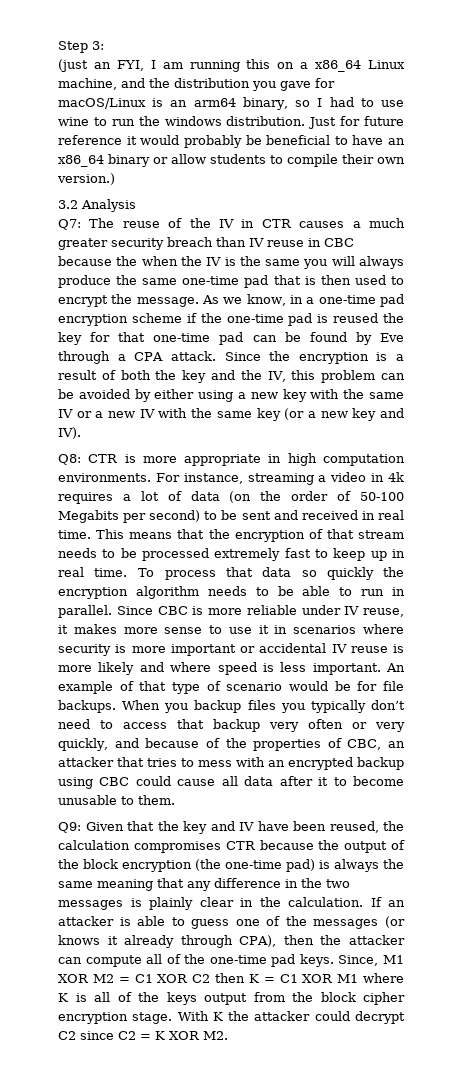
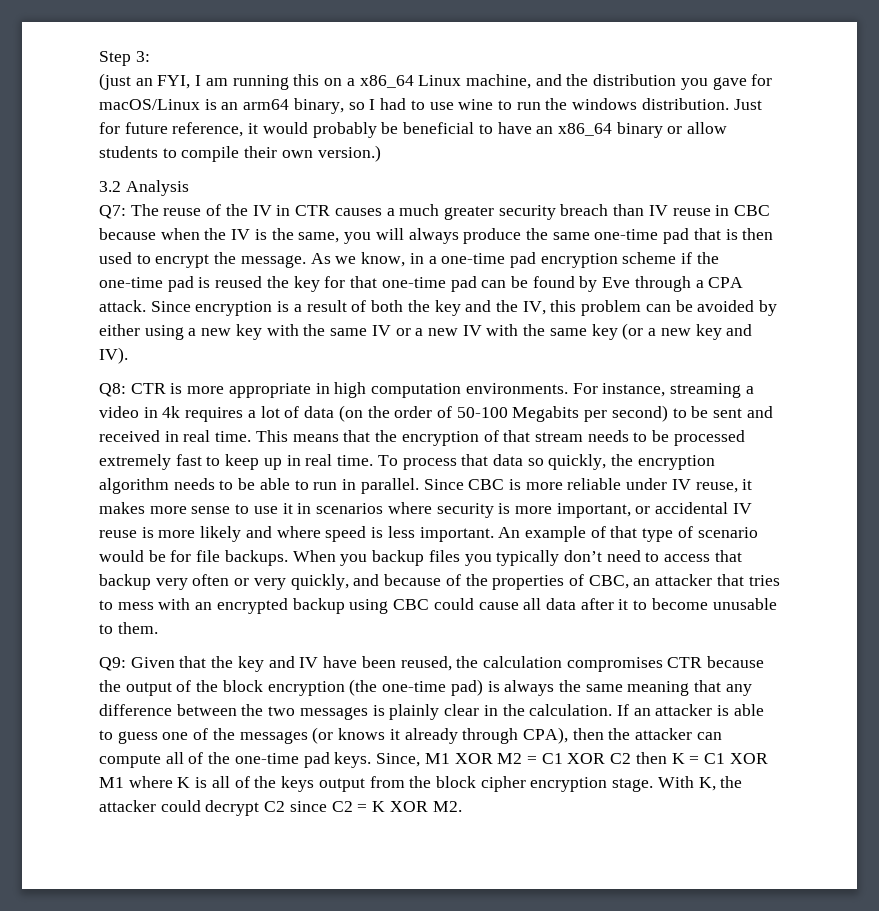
- Just for future reference it would probably be beneficial to have an x86_64 binary or allow students to compile their own version.)
+ Just for future reference, it would probably be beneficial to have an x86_64 binary or allow students to compile their own version.)
- Q7: The reuse of the IV in CTR causes a much greater security breach than IV reuse in CBC because the when the IV is the same you will always produce the same one-time pad that is then used to encrypt the message.
+ Q7: The reuse of the IV in CTR causes a much greater security breach than IV reuse in CBC because when the IV is the same, you will always produce the same one-time pad that is then used to encrypt the message.
- Since the encryption is a result of both the key and the IV, this problem can be avoided by either using a new key with the same IV or a new IV with the same key (or a new key and IV).
+ Since encryption is a result of both the key and the IV, this problem can be avoided by either using a new key with the same IV or a new IV with the same key (or a new key and IV).
- To process that data so quickly the encryption algorithm needs to be able to run in parallel.
+ To process that data so quickly, the encryption algorithm needs to be able to run in parallel.
- Since CBC is more reliable under IV reuse, it makes more sense to use it in scenarios where security is more important or accidental IV reuse is more likely and where speed is less important.
+ Since CBC is more reliable under IV reuse, it makes more sense to use it in scenarios where security is more important, or accidental IV reuse is more likely and where speed is less important.
- Q9: Given that the key and IV have been reused, the calculation compromises CTR because the output of the block encryption (the one-time pad) is always the same meaning that any difference in the two messages is plainly clear in the calculation.
+ Q9: Given that the key and IV have been reused, the calculation compromises CTR because the output of the block encryption (the one-time pad) is always the same meaning that any difference between the two messages is plainly clear in the calculation.
- With K the attacker could decrypt C2 since C2 = K XOR M2.
+ With K, the attacker could decrypt C2 since C2 = K XOR M2.

